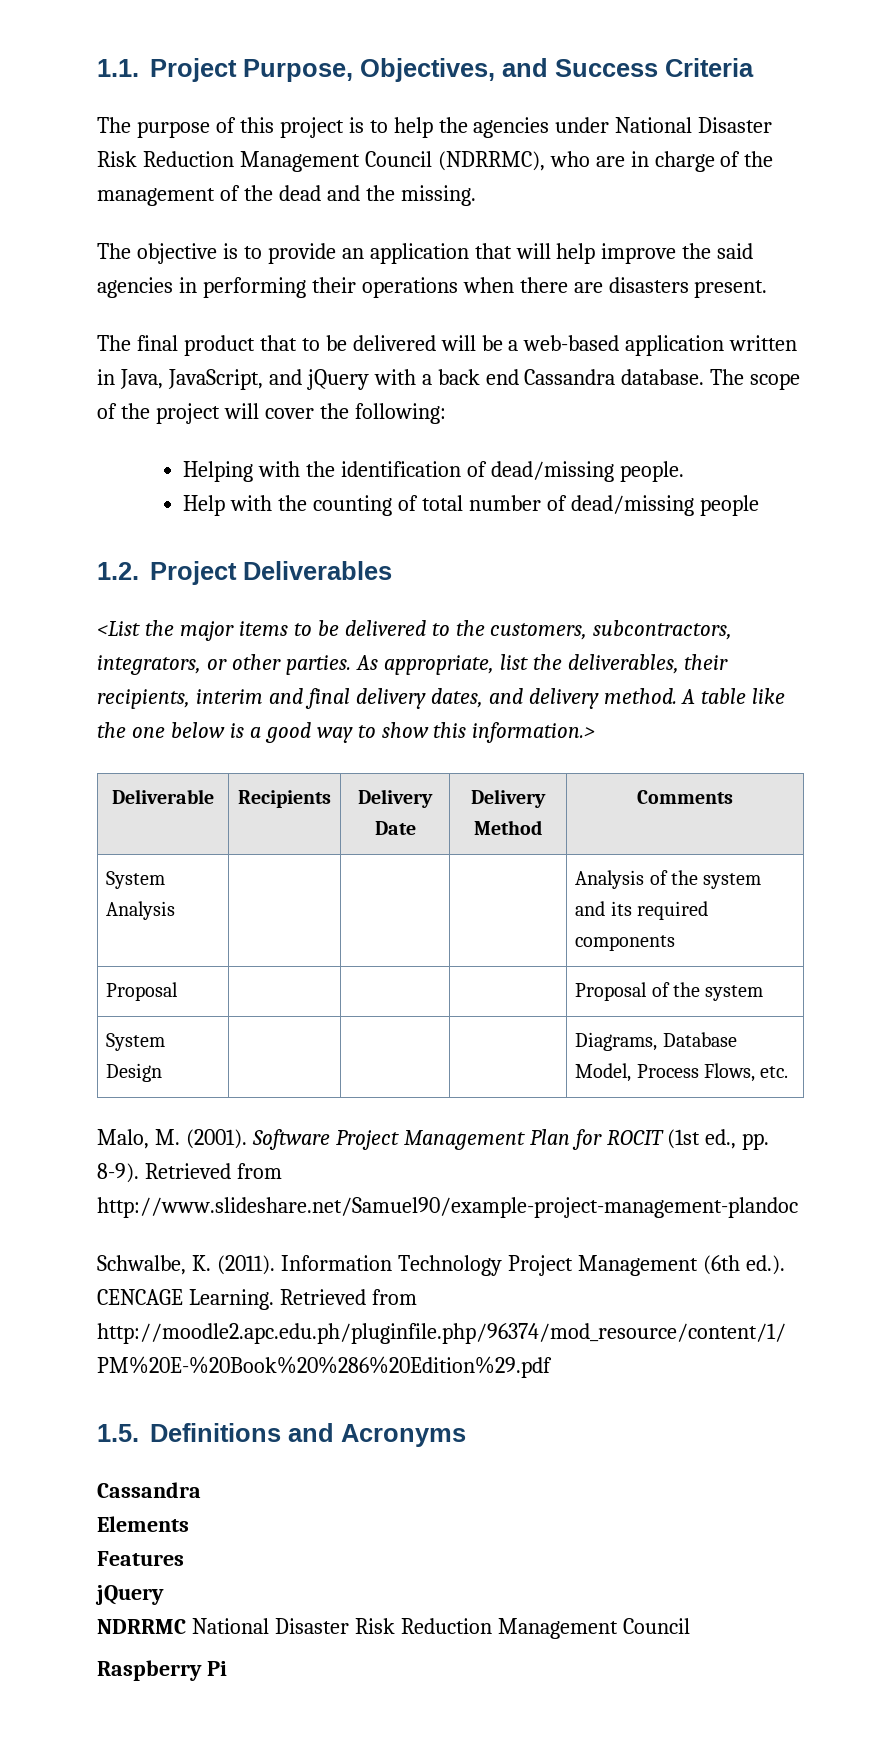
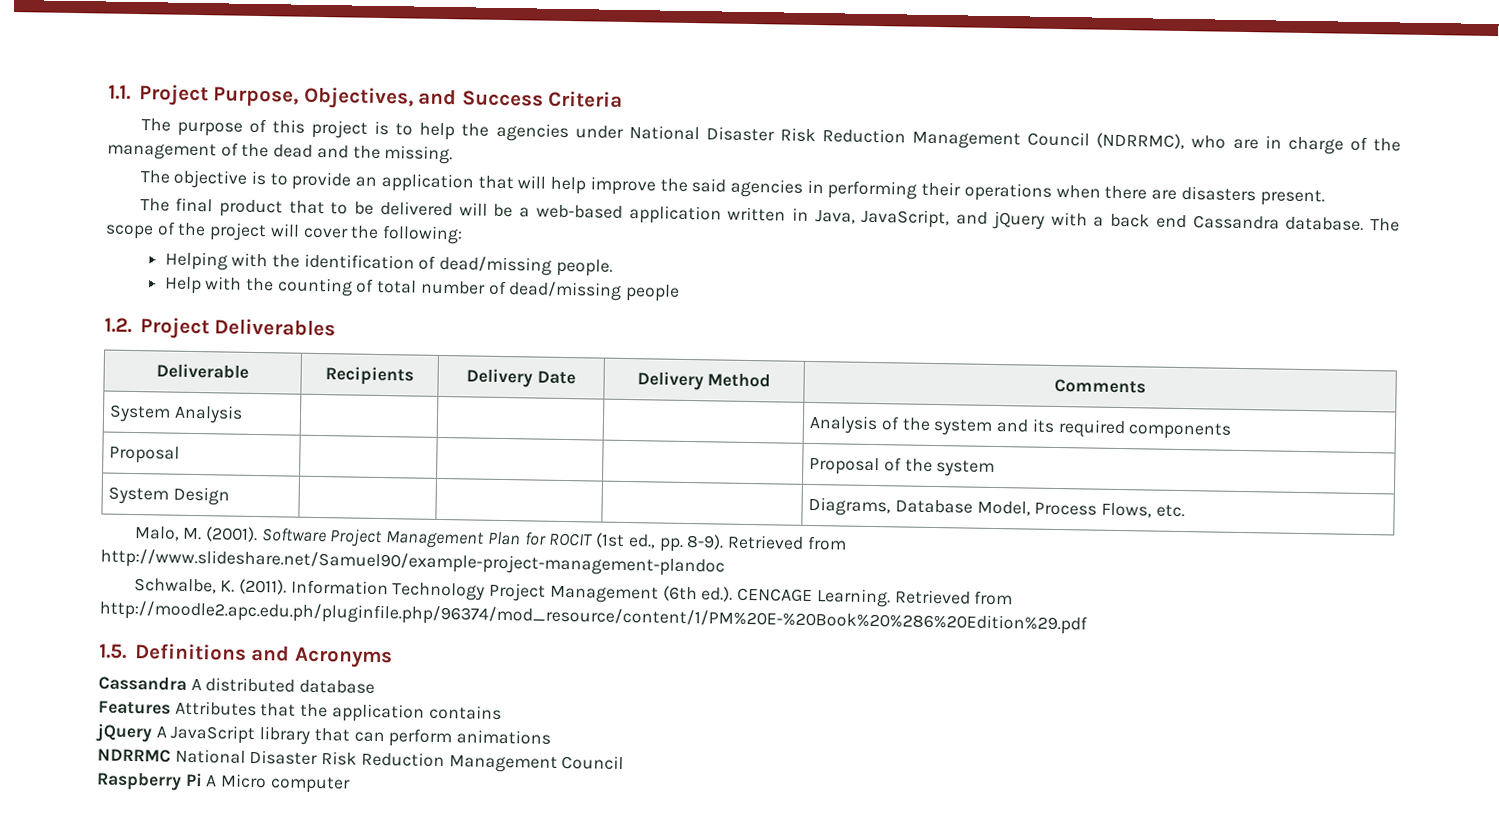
- <List the major items to be delivered to the customers, subcontractors, integrators, or other parties. As appropriate, list the deliverables, their recipients, interim and final delivery dates, and delivery method. A table like the one below is a good way to show this information.>
  1.5. Definitions and Acronyms
- Cassandra
- Elements
- Features
- jQuery
+ Cassandra A distributed database
+ Features Attributes that the application contains
+ jQuery A JavaScript library that can perform animations
- Raspberry Pi
+ Raspberry Pi A Micro computer

